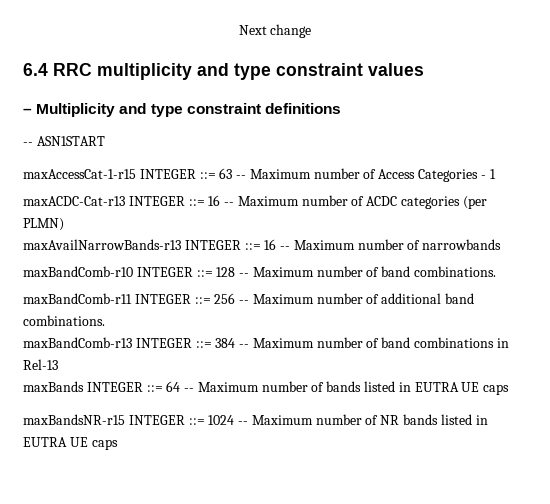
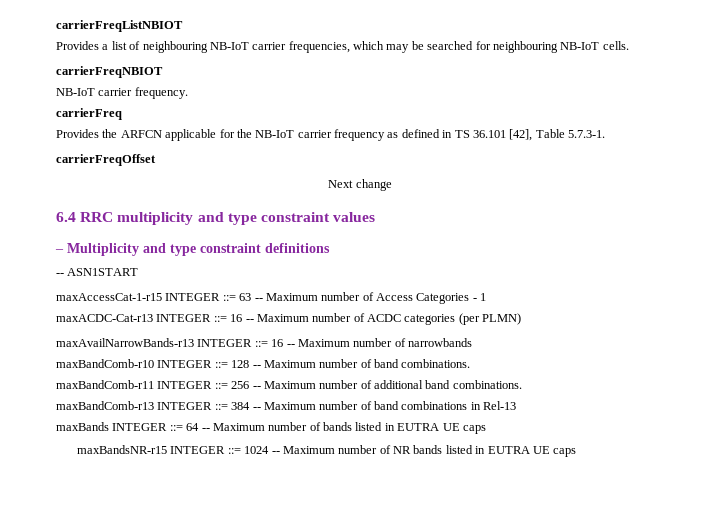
+ carrierFreqListNBIOT
+ Provides a list of neighbouring NB-IoT carrier frequencies, which may be searched for neighbouring NB-IoT cells.
+ carrierFreqNBIOT
+ NB-IoT carrier frequency.
+ carrierFreq
+ Provides the ARFCN applicable for the NB-IoT carrier frequency as defined in TS 36.101 [42], Table 5.7.3-1.
+ carrierFreqOffset

